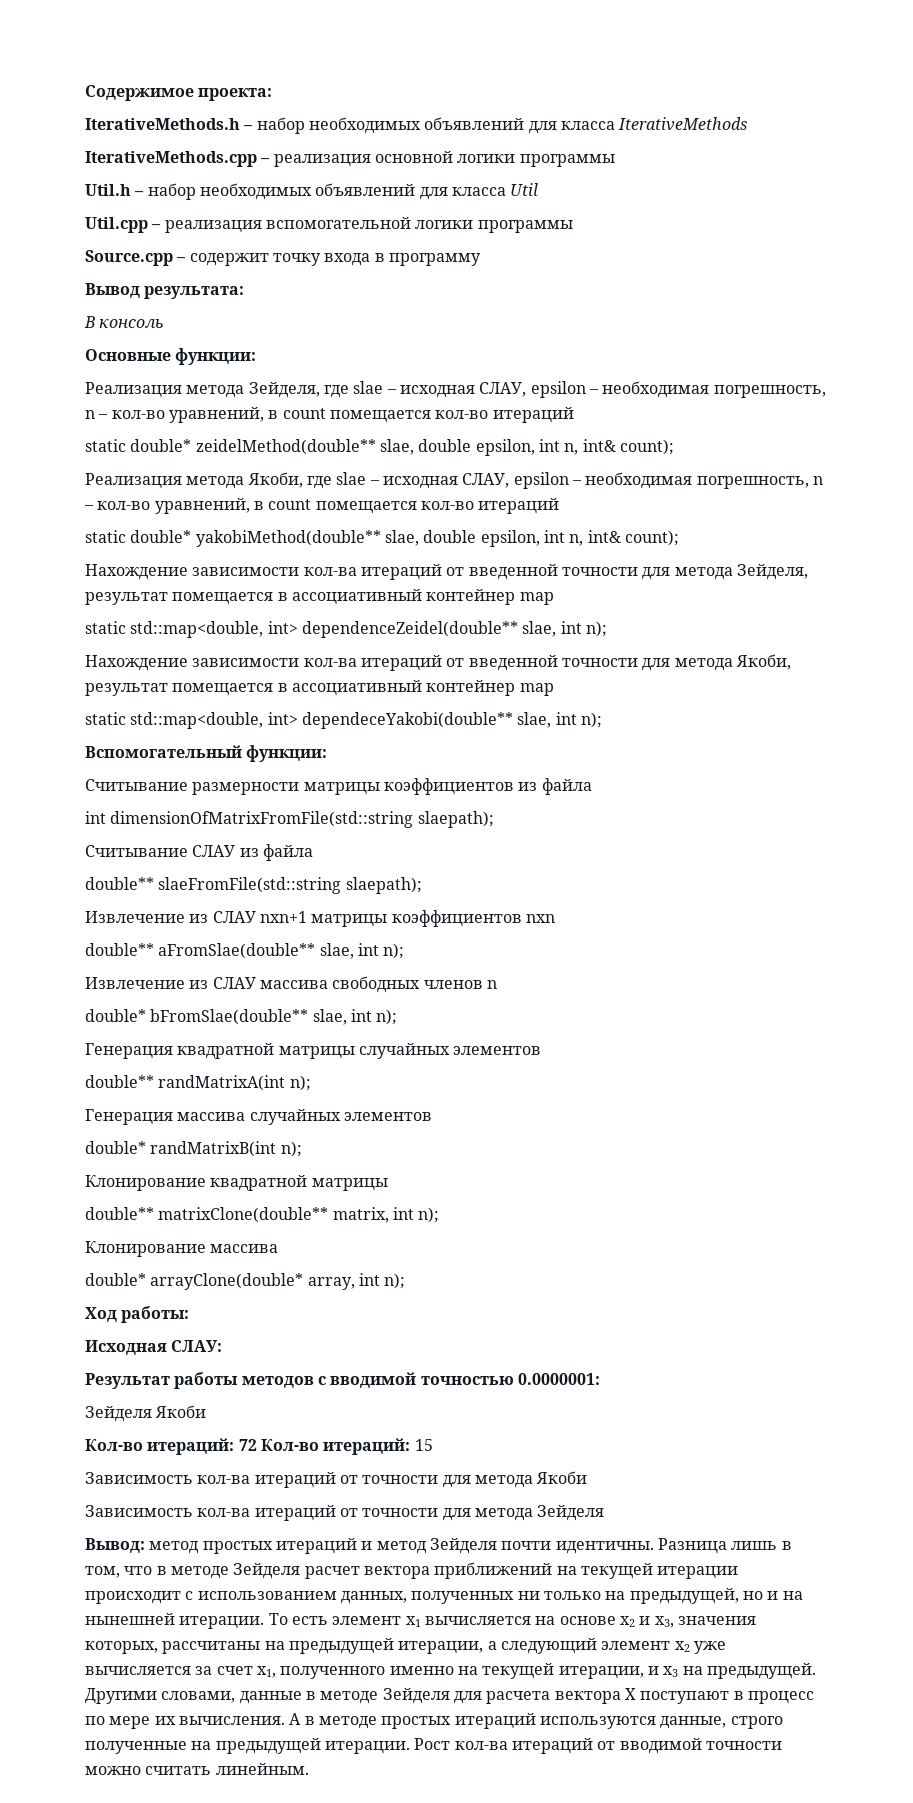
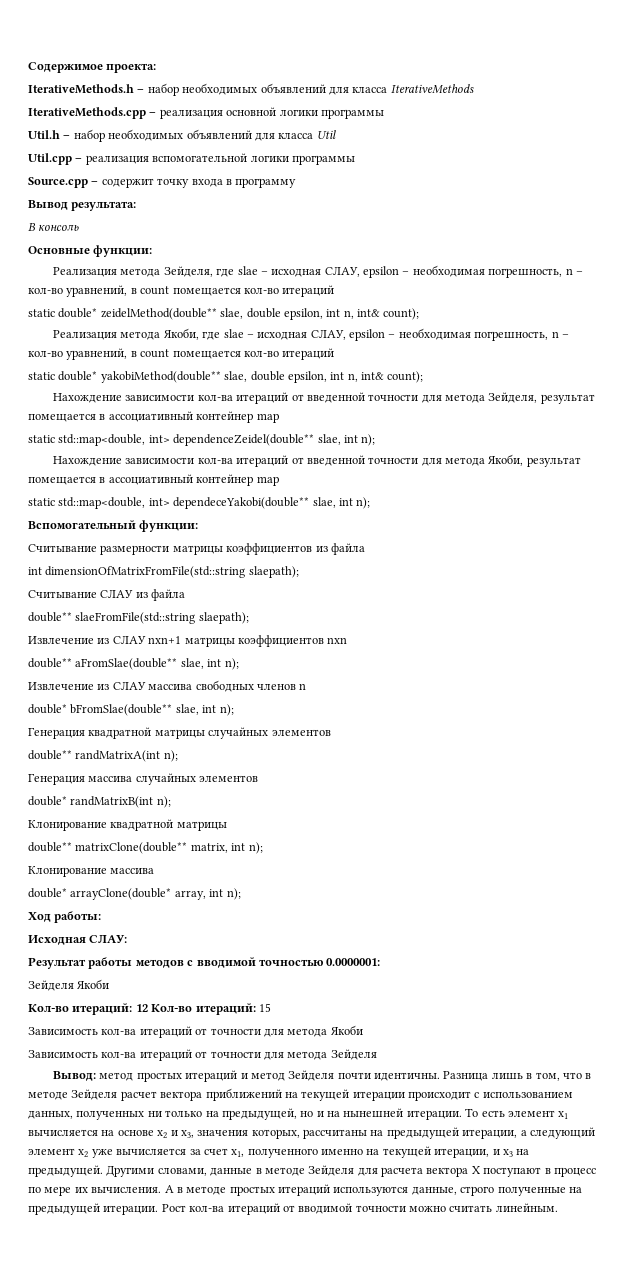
- Кол-во итераций: 72 Кол-во итераций: 15
+ Кол-во итераций: 12 Кол-во итераций: 15

